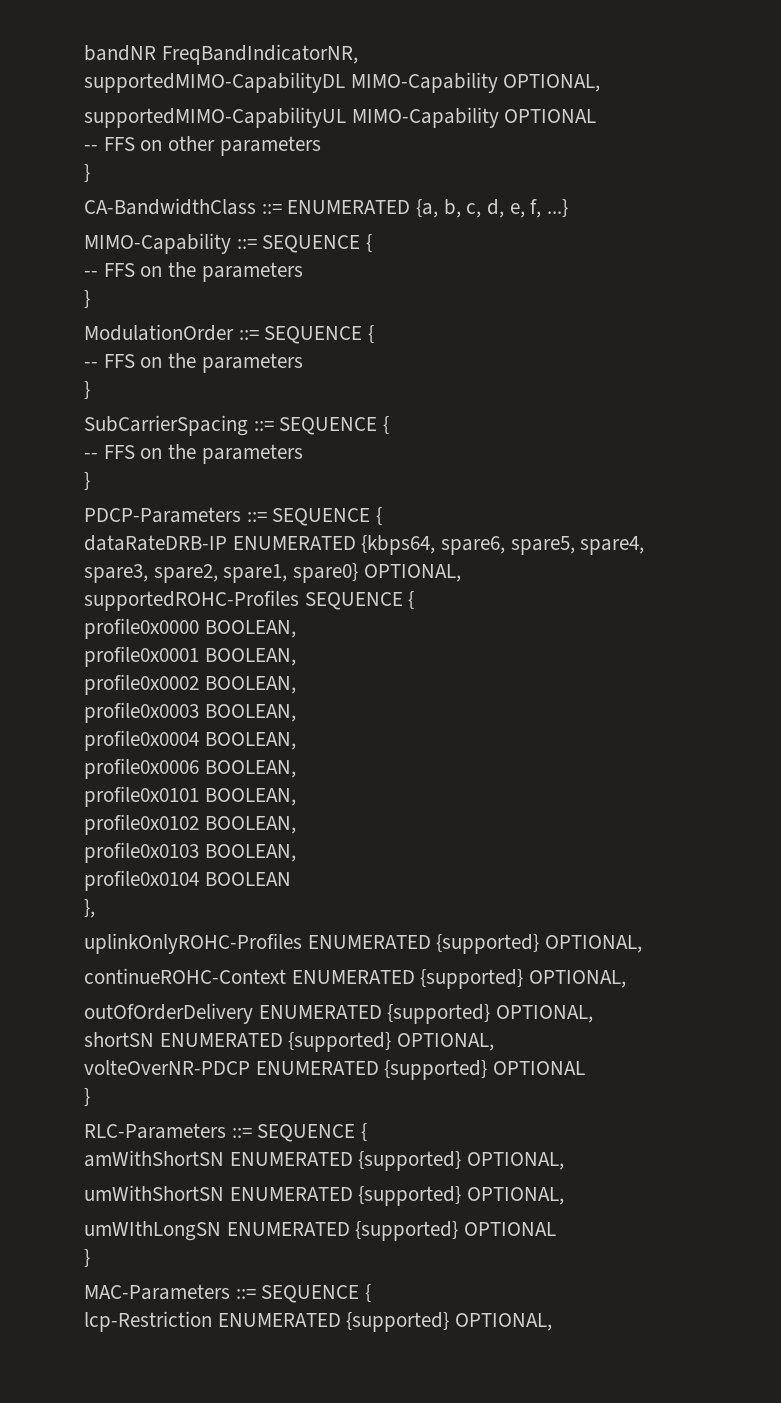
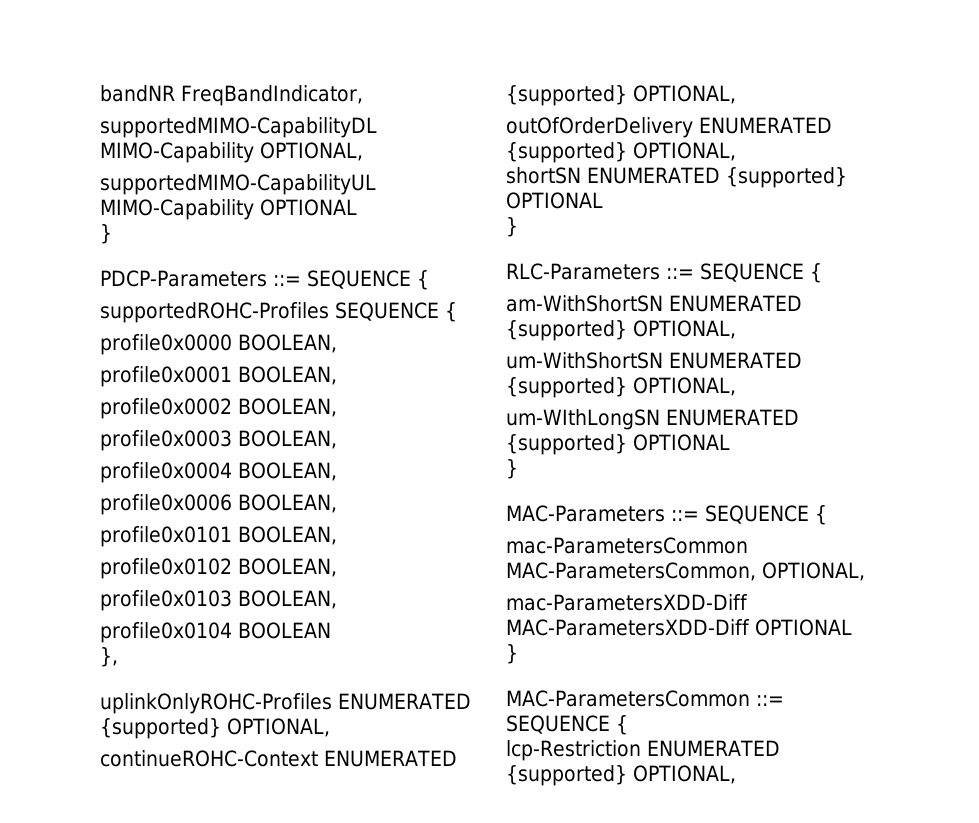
- bandNR FreqBandIndicatorNR,
+ bandNR FreqBandIndicator,
- -- FFS on other parameters
- }
- CA-BandwidthClass ::= ENUMERATED {a, b, c, d, e, f, ...}
- MIMO-Capability ::= SEQUENCE {
- -- FFS on the parameters
- }
- ModulationOrder ::= SEQUENCE {
- -- FFS on the parameters
- }
- SubCarrierSpacing ::= SEQUENCE {
- -- FFS on the parameters
- dataRateDRB-IP ENUMERATED {kbps64, spare6, spare5, spare4, spare3, spare2, spare1, spare0} OPTIONAL,
- shortSN ENUMERATED {supported} OPTIONAL,
- volteOverNR-PDCP ENUMERATED {supported} OPTIONAL
+ shortSN ENUMERATED {supported} OPTIONAL
- amWithShortSN ENUMERATED {supported} OPTIONAL,
- umWithShortSN ENUMERATED {supported} OPTIONAL,
- umWIthLongSN ENUMERATED {supported} OPTIONAL
+ am-WithShortSN ENUMERATED {supported} OPTIONAL,
+ um-WithShortSN ENUMERATED {supported} OPTIONAL,
+ um-WIthLongSN ENUMERATED {supported} OPTIONAL
+ mac-ParametersCommon MAC-ParametersCommon, OPTIONAL,
+ mac-ParametersXDD-Diff MAC-ParametersXDD-Diff OPTIONAL
+ }
+ MAC-ParametersCommon ::= SEQUENCE {

